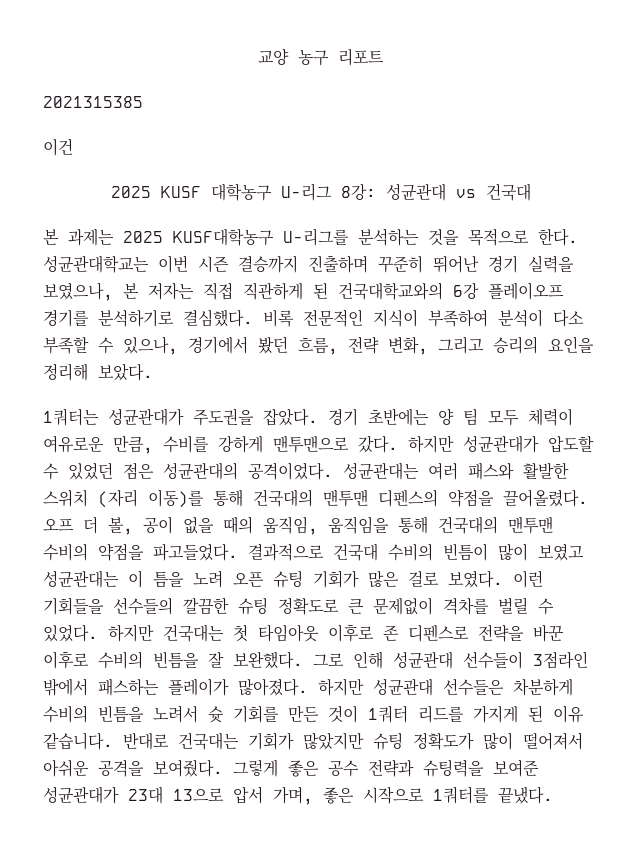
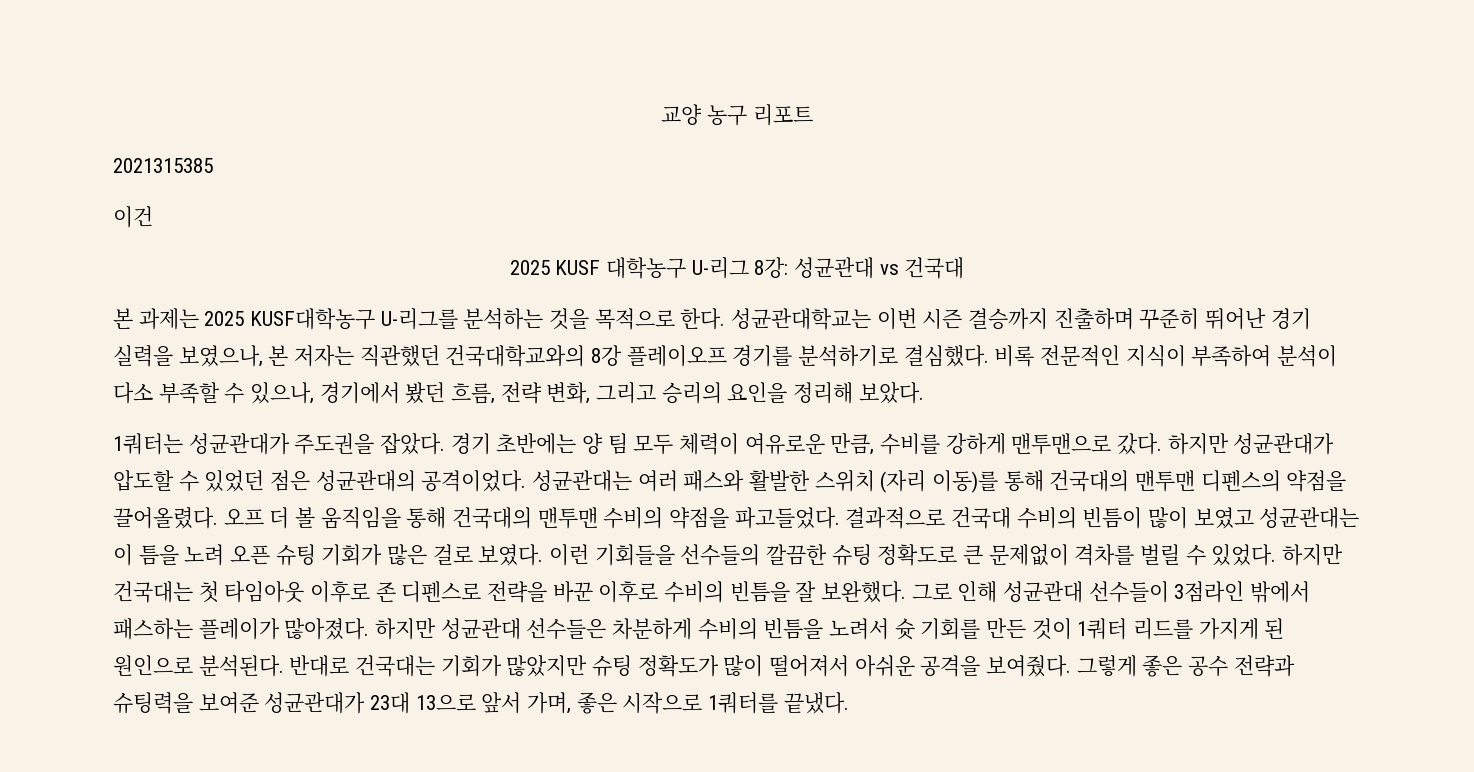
- 성균관대학교는 이번 시즌 결승까지 진출하며 꾸준히 뛰어난 경기 실력을 보였으나, 본 저자는 직접 직관하게 된 건국대학교와의 6강 플레이오프 경기를 분석하기로 결심했다.
+ 성균관대학교는 이번 시즌 결승까지 진출하며 꾸준히 뛰어난 경기 실력을 보였으나, 본 저자는 직관했던 건국대학교와의 8강 플레이오프 경기를 분석하기로 결심했다.
- 오프 더 볼, 공이 없을 때의 움직임, 움직임을 통해 건국대의 맨투맨 수비의 약점을 파고들었다.
+ 오프 더 볼 움직임을 통해 건국대의 맨투맨 수비의 약점을 파고들었다.
- 하지만 성균관대 선수들은 차분하게 수비의 빈틈을 노려서 슛 기회를 만든 것이 1쿼터 리드를 가지게 된 이유 같습니다.
+ 하지만 성균관대 선수들은 차분하게 수비의 빈틈을 노려서 슛 기회를 만든 것이 1쿼터 리드를 가지게 된 원인으로 분석된다.
- 그렇게 좋은 공수 전략과 슈팅력을 보여준 성균관대가 23대 13으로 압서 가며, 좋은 시작으로 1쿼터를 끝냈다.
+ 그렇게 좋은 공수 전략과 슈팅력을 보여준 성균관대가 23대 13으로 앞서 가며, 좋은 시작으로 1쿼터를 끝냈다.

